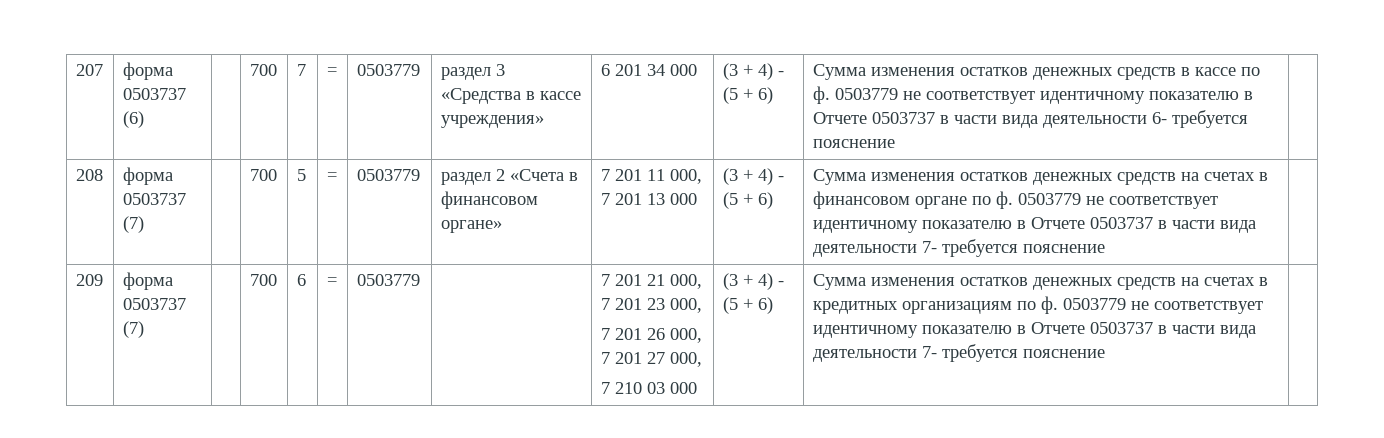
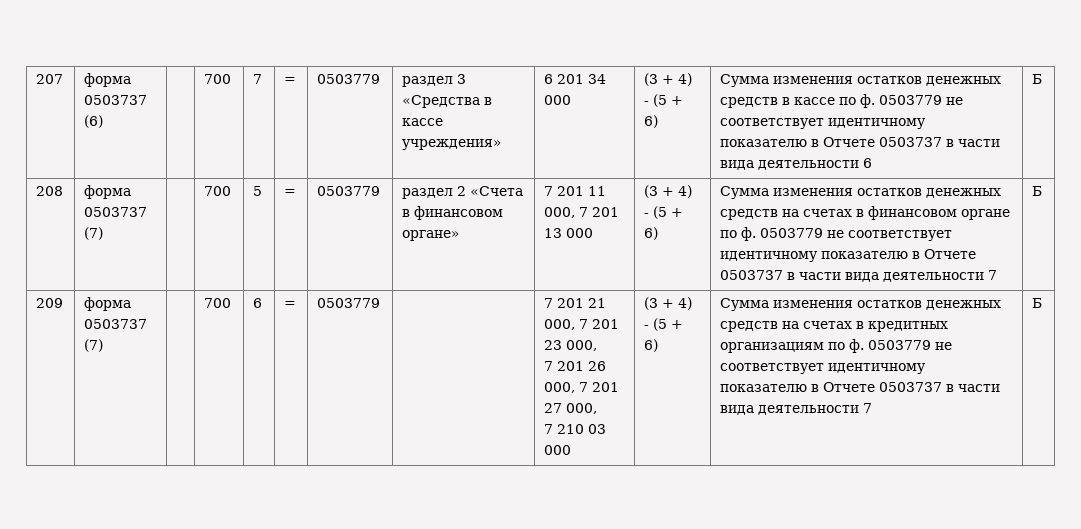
- 0503779 не соответствует идентичному показателю в Отчете 0503737 в части вида деятельности 6- требуется пояснение
+ 0503779 не соответствует идентичному показателю в Отчете 0503737 в части вида деятельности 6 | Б
- Сумма изменения остатков денежных средств на счетах в финансовом органе по ф. 0503779 не соответствует идентичному показателю в Отчете 0503737 в части вида деятельности 7- требуется пояснение
+ Сумма изменения остатков денежных средств на счетах в финансовом органе по ф. 0503779 не соответствует идентичному показателю в Отчете 0503737 в части вида деятельности 7 | Б
- Сумма изменения остатков денежных средств на счетах в кредитных организациям по ф. 0503779 не соответствует идентичному показателю в Отчете 0503737 в части вида деятельности 7- требуется пояснение
+ Сумма изменения остатков денежных средств на счетах в кредитных организациям по ф. 0503779 не соответствует идентичному показателю в Отчете 0503737 в части вида деятельности 7 | Б

